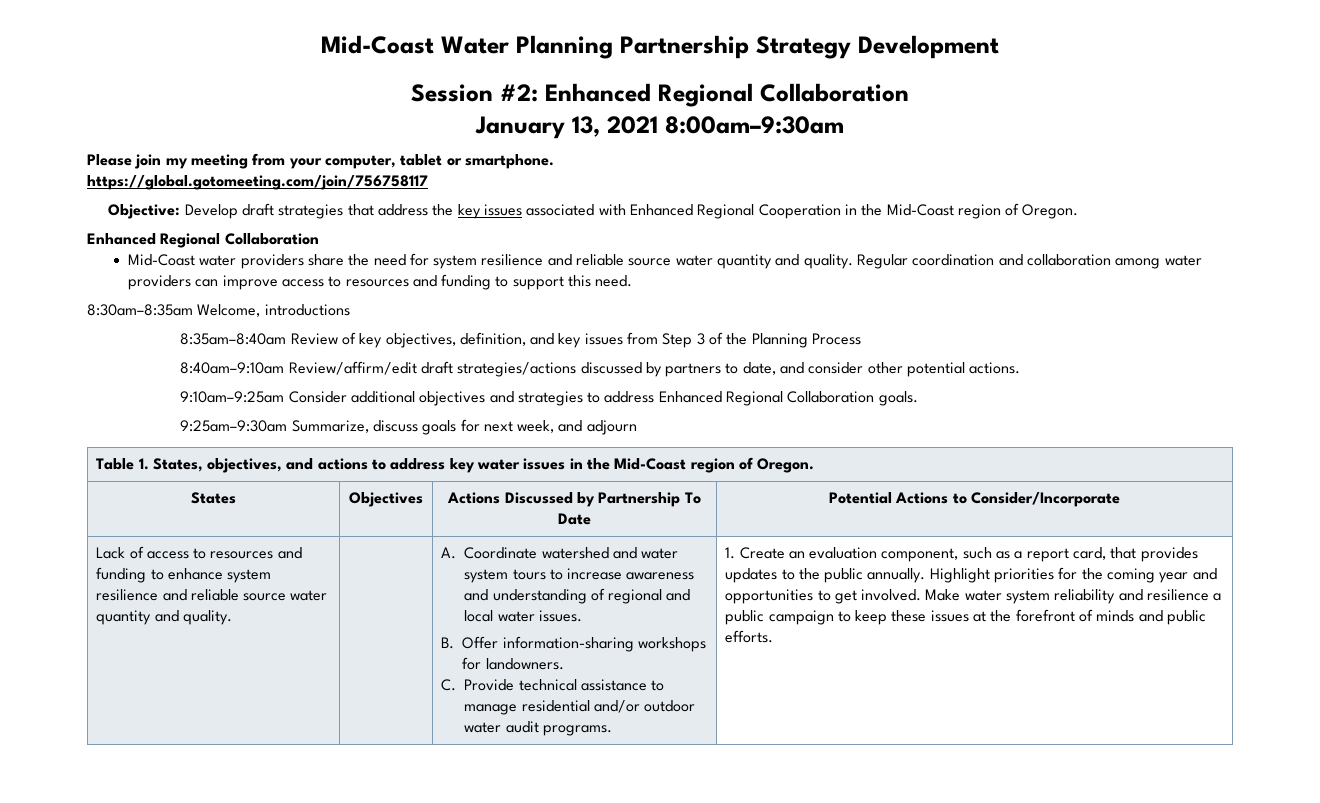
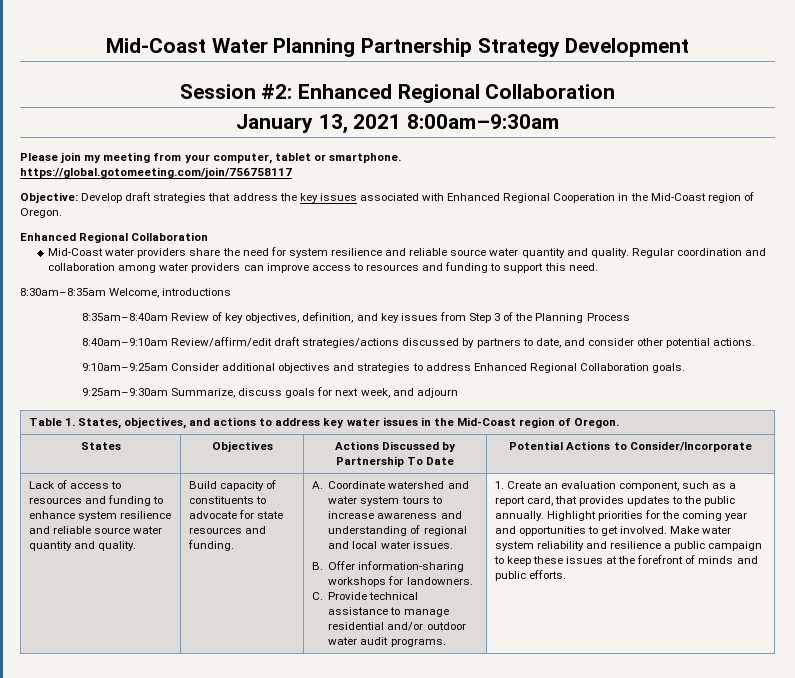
+ Build capacity of constituents to advocate for state resources and funding.

